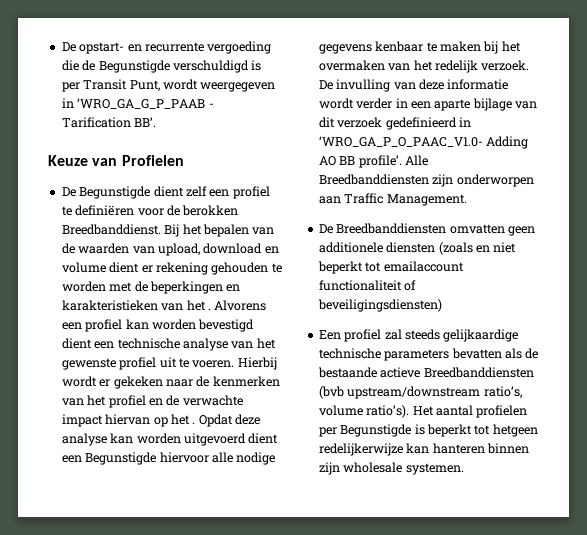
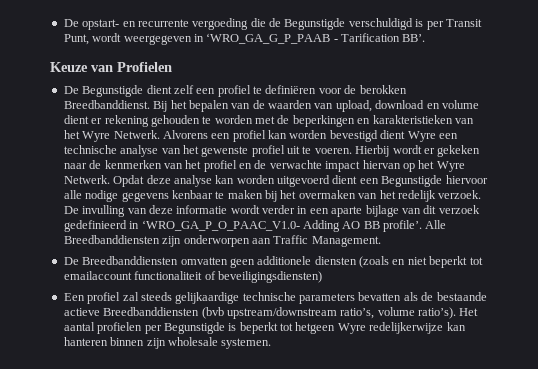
- Bij het bepalen van de waarden van upload, download en volume dient er rekening gehouden te worden met de beperkingen en karakteristieken van het .
+ Bij het bepalen van de waarden van upload, download en volume dient er rekening gehouden te worden met de beperkingen en karakteristieken van het Wyre Netwerk.
- Alvorens een profiel kan worden bevestigd dient een technische analyse van het gewenste profiel uit te voeren.
+ Alvorens een profiel kan worden bevestigd dient Wyre een technische analyse van het gewenste profiel uit te voeren.
- Hierbij wordt er gekeken naar de kenmerken van het profiel en de verwachte impact hiervan op het .
+ Hierbij wordt er gekeken naar de kenmerken van het profiel en de verwachte impact hiervan op het Wyre Netwerk.
- Het aantal profielen per Begunstigde is beperkt tot hetgeen redelijkerwijze kan hanteren binnen zijn wholesale systemen.
+ Het aantal profielen per Begunstigde is beperkt tot hetgeen Wyre redelijkerwijze kan hanteren binnen zijn wholesale systemen.

